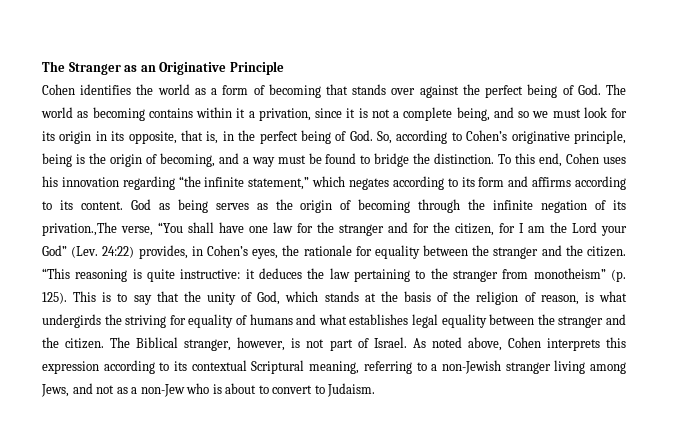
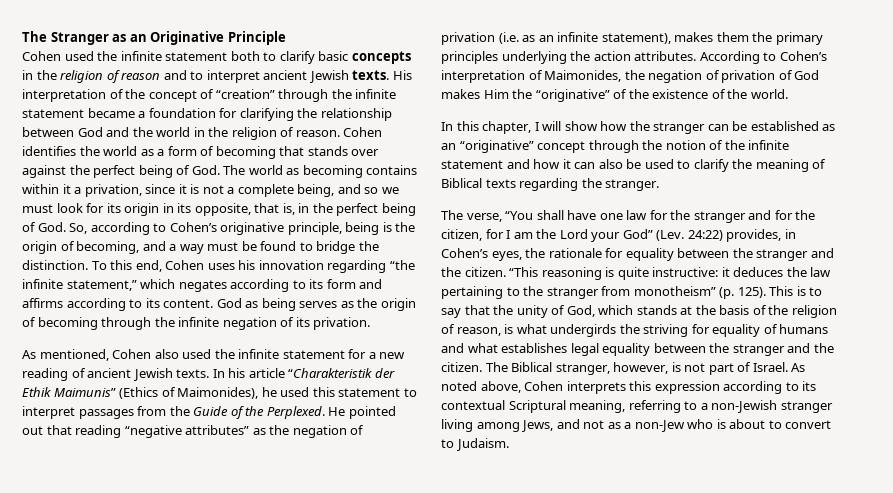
- Cohen identifies the world as a form of becoming that stands over against the perfect being of God. The world as becoming contains within it a privation, since it is not a complete being, and so we must look for its origin in its opposite, that is, in the perfect being of God. So, according to Cohen’s originative principle, being is the origin of becoming, and a way must be found to bridge the distinction.
+ Cohen used the infinite statement both to clarify basic concepts in the religion of reason and to interpret ancient Jewish texts. His interpretation of the concept of “creation” through the infinite statement became a foundation for clarifying the relationship between God and the world in the religion of reason. Cohen identifies the world as a form of becoming that stands over against the perfect being of God. The world as becoming contains within it a privation, since it is not a complete being, and so we must look for its origin in its opposite, that is, in the perfect being of God. So, according to Cohen’s originative principle, being is the origin of becoming, and a way must be found to bridge the distinction.
- God as being serves as the origin of becoming through the infinite negation of its privation.,The verse, “You shall have one law for the stranger and for the citizen, for I am the Lord your God” (Lev. 24:22) provides, in Cohen’s eyes, the rationale for equality between the stranger and the citizen.
+ God as being serves as the origin of becoming through the infinite negation of its privation.
+ As mentioned, Cohen also used the infinite statement for a new reading of ancient Jewish texts. In his article “Charakteristik der Ethik Maimunis” (Ethics of Maimonides), he used this statement to interpret passages from the Guide of the Perplexed. He pointed out that reading “negative attributes” as the negation of privation (i.e. as an infinite statement), makes them the primary principles underlying the action attributes. According to Cohen’s interpretation of Maimonides, the negation of privation of God makes Him the “originative” of the existence of the world.
+ In this chapter, I will show how the stranger can be established as an “originative” concept through the notion of the infinite statement and how it can also be used to clarify the meaning of Biblical texts regarding the stranger.
+ The verse, “You shall have one law for the stranger and for the citizen, for I am the Lord your God” (Lev. 24:22) provides, in Cohen’s eyes, the rationale for equality between the stranger and the citizen.

